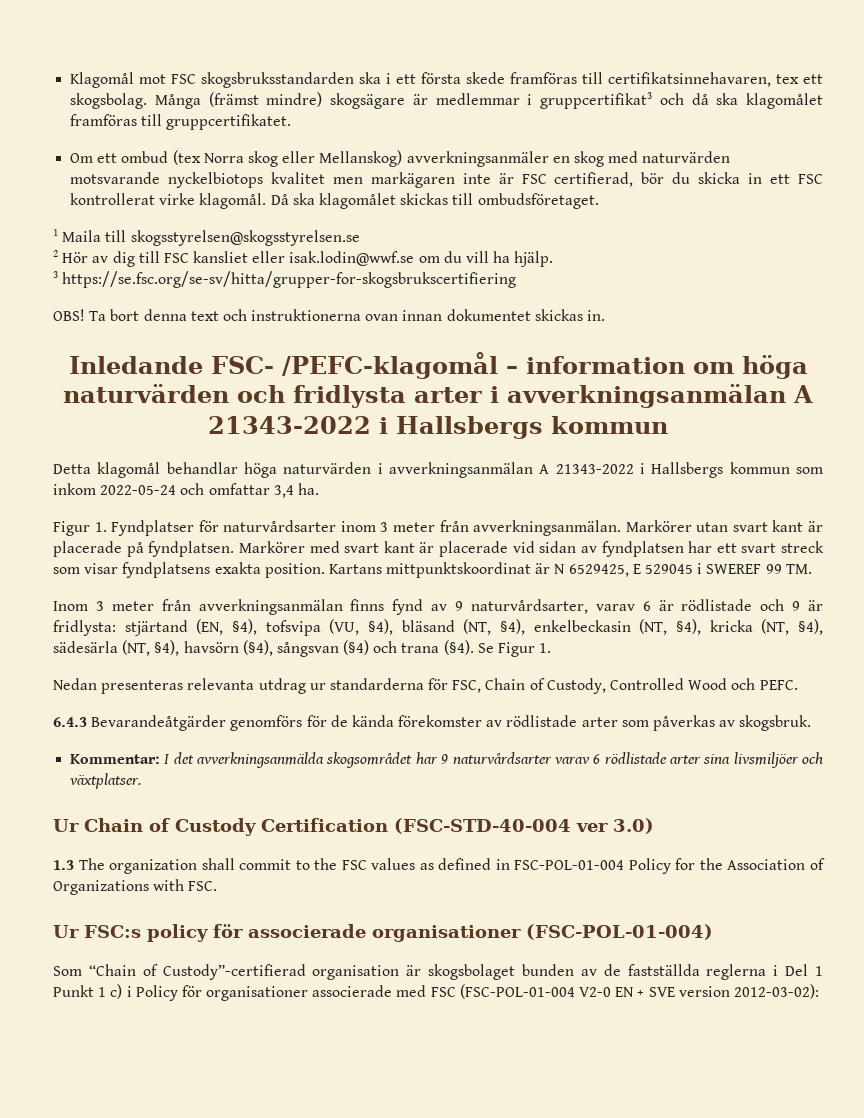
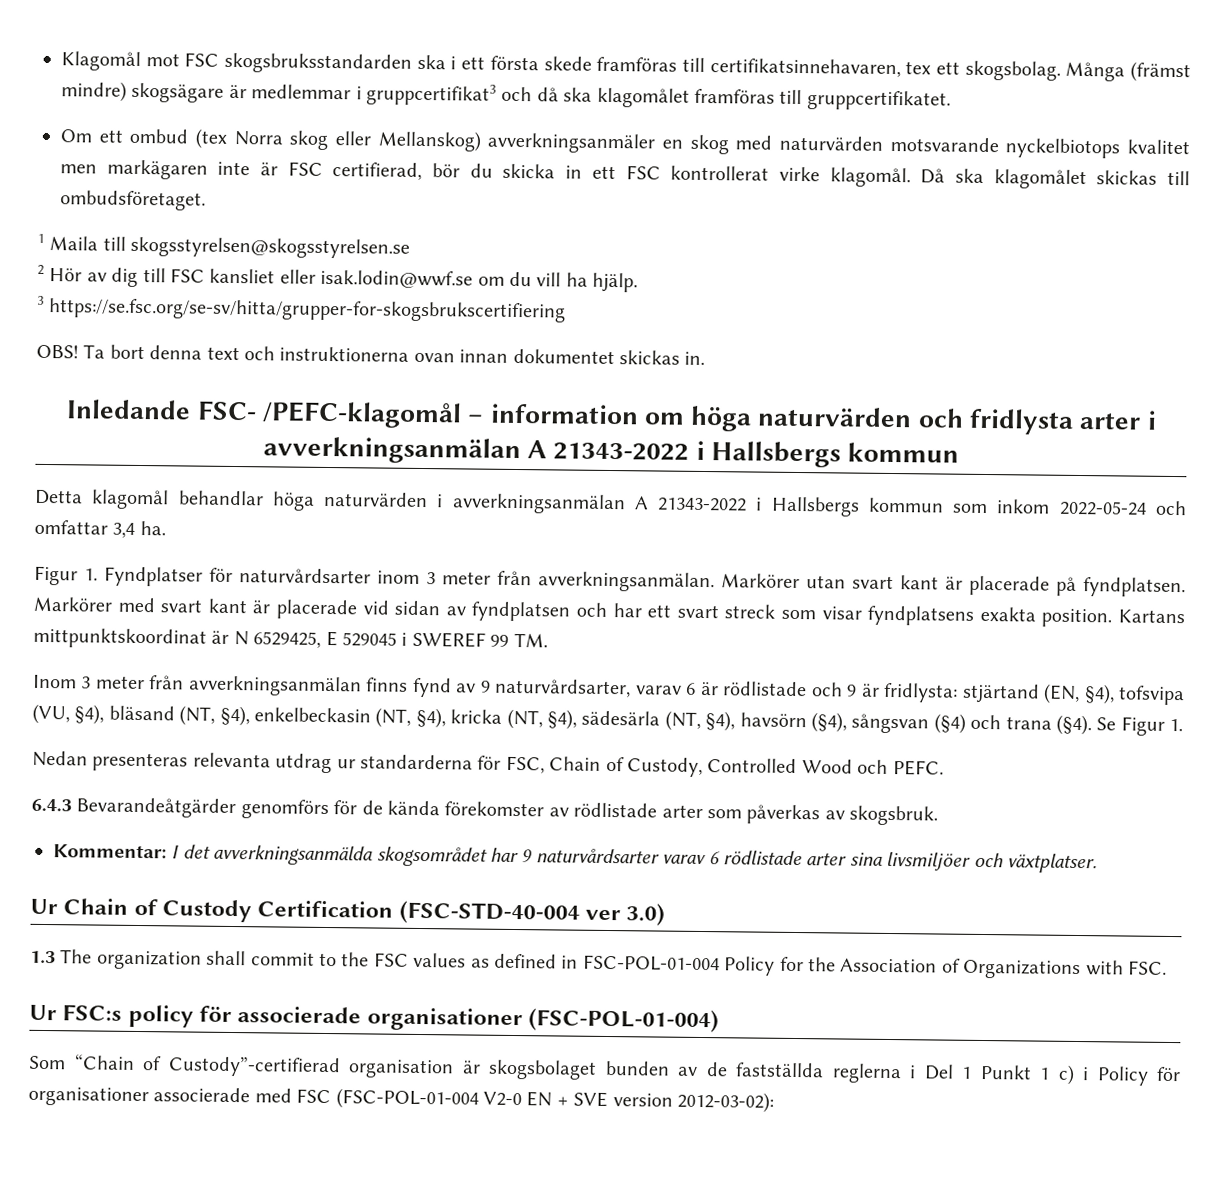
- Markörer med svart kant är placerade vid sidan av fyndplatsen har ett svart streck som visar fyndplatsens exakta position.
+ Markörer med svart kant är placerade vid sidan av fyndplatsen och har ett svart streck som visar fyndplatsens exakta position.

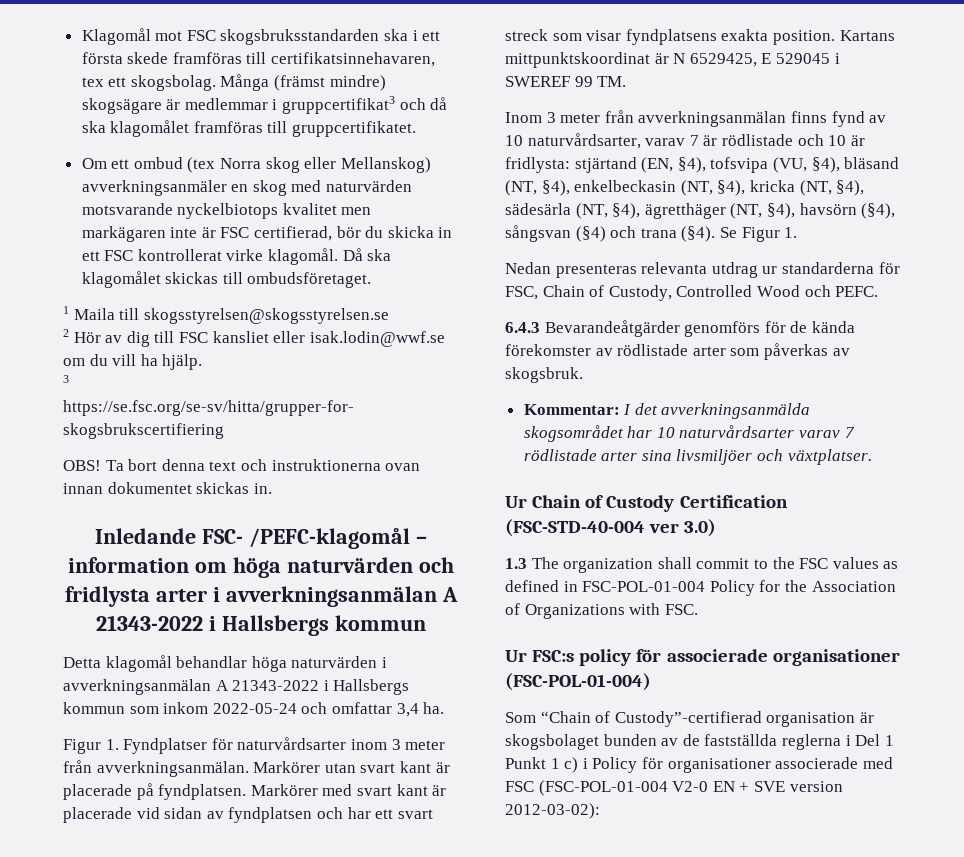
- Inom 3 meter från avverkningsanmälan finns fynd av 9 naturvårdsarter, varav 6 är rödlistade och 9 är fridlysta: stjärtand (EN, §4), tofsvipa (VU, §4), bläsand (NT, §4), enkelbeckasin (NT, §4), kricka (NT, §4), sädesärla (NT, §4), havsörn (§4), sångsvan (§4) och trana (§4).
+ Inom 3 meter från avverkningsanmälan finns fynd av 10 naturvårdsarter, varav 7 är rödlistade och 10 är fridlysta: stjärtand (EN, §4), tofsvipa (VU, §4), bläsand (NT, §4), enkelbeckasin (NT, §4), kricka (NT, §4), sädesärla (NT, §4), ägretthäger (NT, §4), havsörn (§4), sångsvan (§4) och trana (§4).
- Kommentar: I det avverkningsanmälda skogsområdet har 9 naturvårdsarter varav 6 rödlistade arter sina livsmiljöer och växtplatser.
+ Kommentar: I det avverkningsanmälda skogsområdet har 10 naturvårdsarter varav 7 rödlistade arter sina livsmiljöer och växtplatser.

